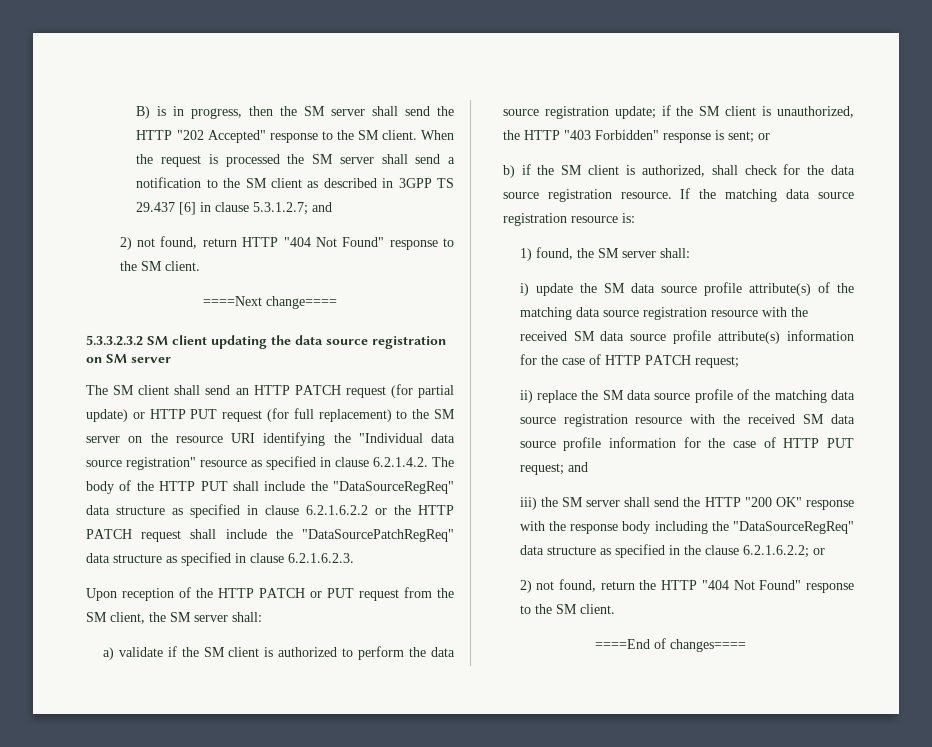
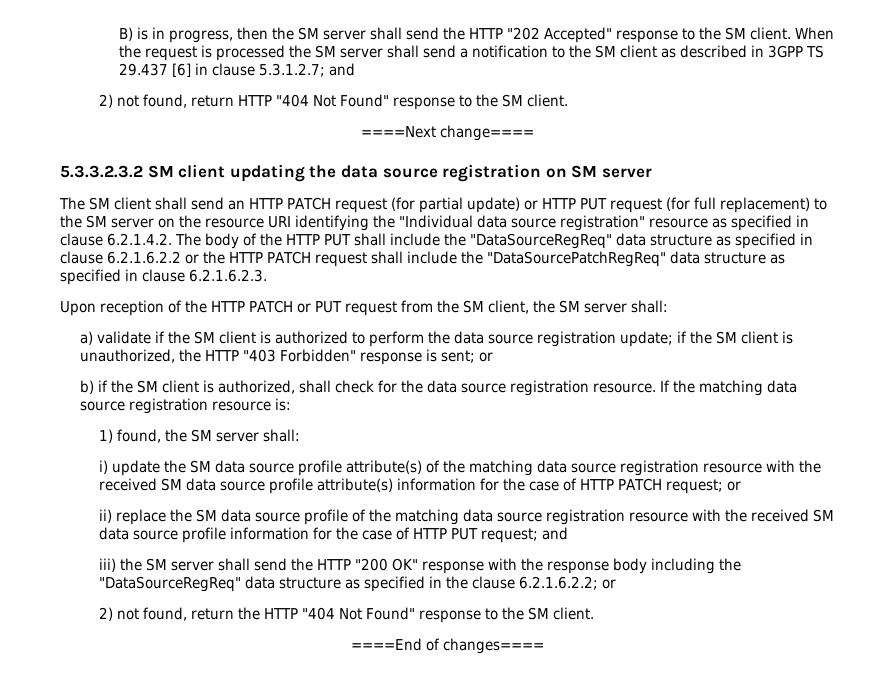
- i) update the SM data source profile attribute(s) of the matching data source registration resource with the received SM data source profile attribute(s) information for the case of HTTP PATCH request;
+ i) update the SM data source profile attribute(s) of the matching data source registration resource with the received SM data source profile attribute(s) information for the case of HTTP PATCH request; or

